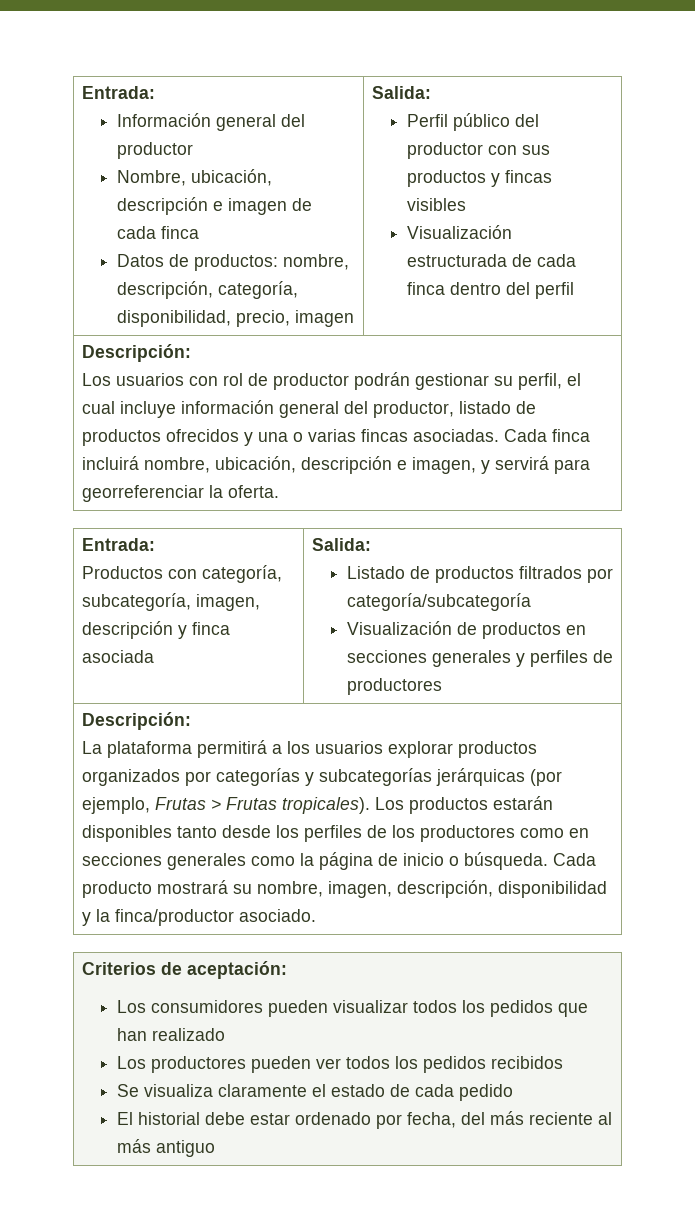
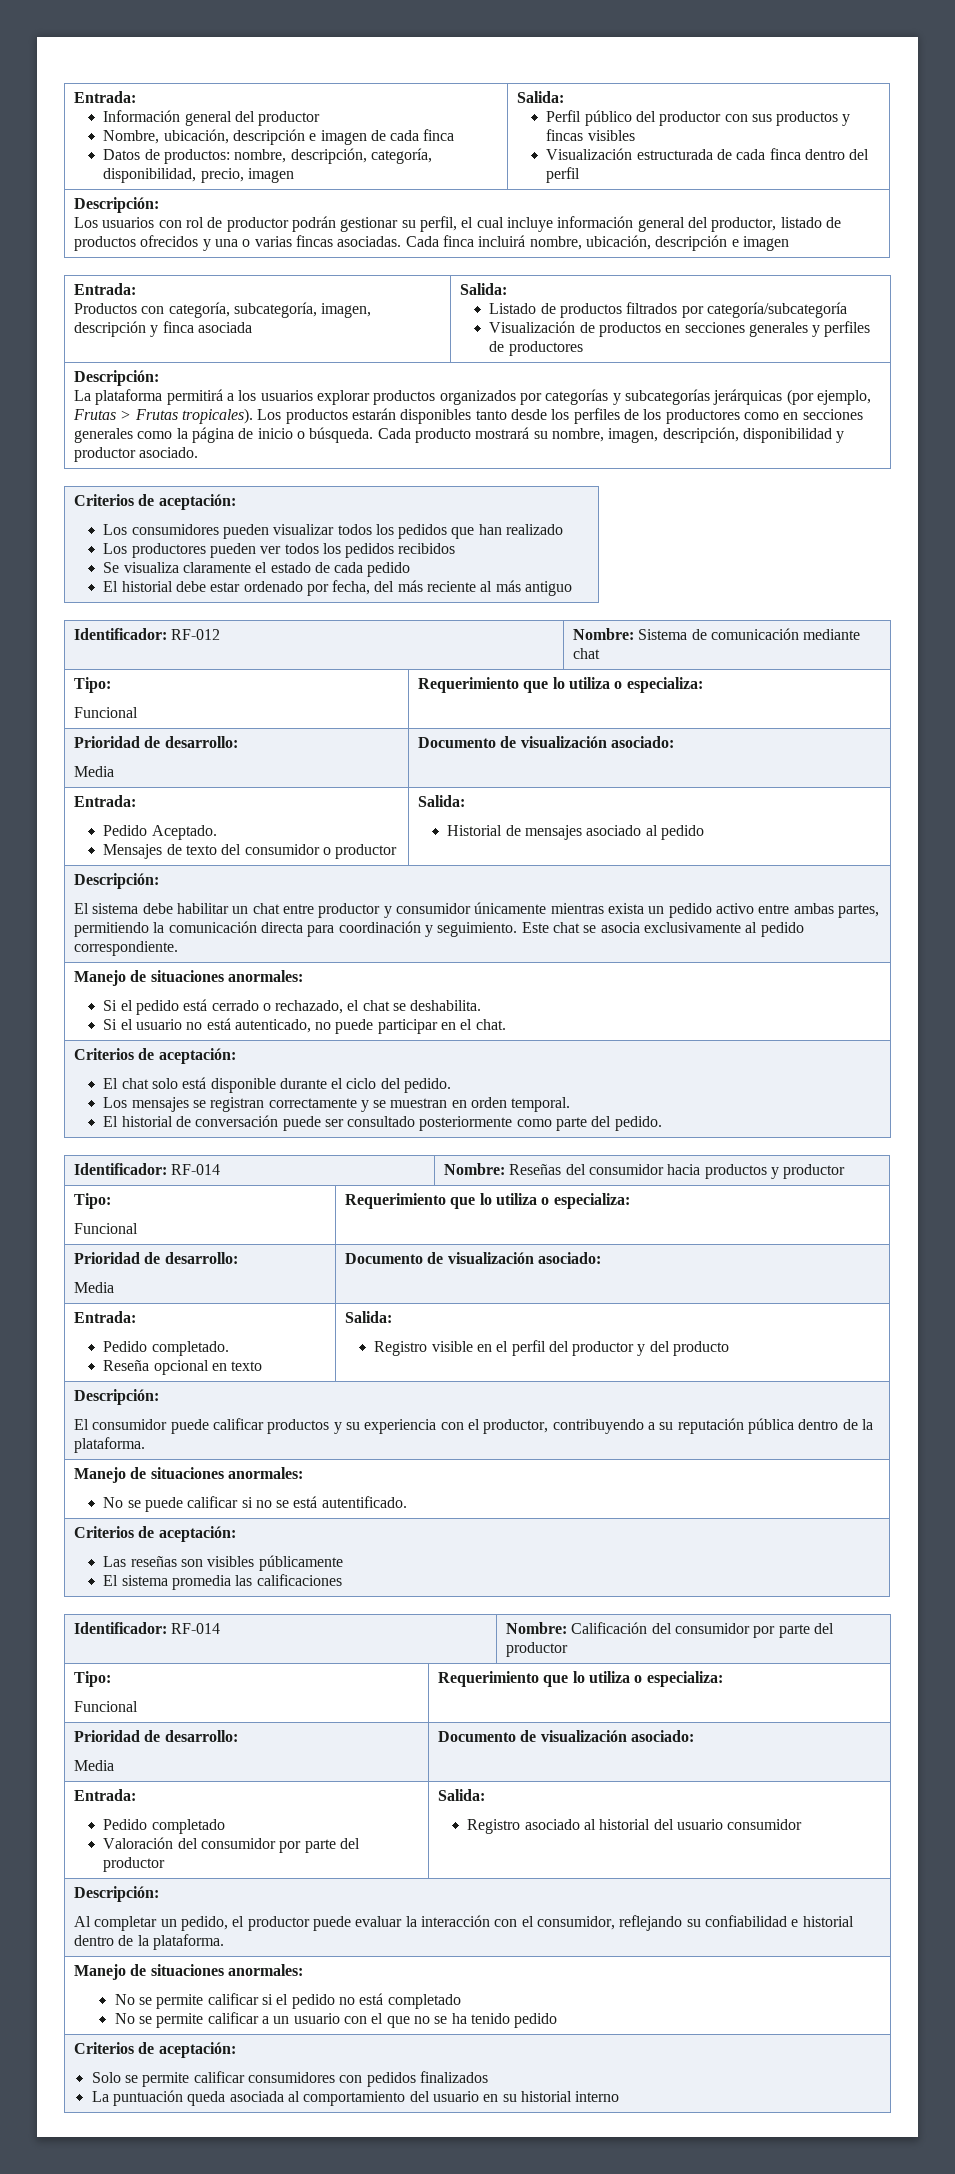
- Cada finca incluirá nombre, ubicación, descripción e imagen, y servirá para georreferenciar la oferta.
+ Cada finca incluirá nombre, ubicación, descripción e imagen
- Cada producto mostrará su nombre, imagen, descripción, disponibilidad y la finca/productor asociado.
+ Cada producto mostrará su nombre, imagen, descripción, disponibilidad y productor asociado.
+ Identificador: RF-012 | Nombre: Sistema de comunicación mediante chat
+ Tipo:
+ Funcional | Requerimiento que lo utiliza o especializa:
+ Prioridad de desarrollo:
+ Media | Documento de visualización asociado:
+ Entrada:
+ Pedido Aceptado.
+ Mensajes de texto del consumidor o productor | Salida:
+ Historial de mensajes asociado al pedido
+ Descripción:
+ El sistema debe habilitar un chat entre productor y consumidor únicamente mientras exista un pedido activo entre ambas partes, permitiendo la comunicación directa para coordinación y seguimiento. Este chat se asocia exclusivamente al pedido correspondiente.
+ Manejo de situaciones anormales:
+ Si el pedido está cerrado o rechazado, el chat se deshabilita.
+ Si el usuario no está autenticado, no puede participar en el chat.
+ Criterios de aceptación:
+ El chat solo está disponible durante el ciclo del pedido.
+ Los mensajes se registran correctamente y se muestran en orden temporal.
+ El historial de conversación puede ser consultado posteriormente como parte del pedido.
+ Identificador: RF-014 | Nombre: Reseñas del consumidor hacia productos y productor
+ Tipo:
+ Funcional | Requerimiento que lo utiliza o especializa:
+ Prioridad de desarrollo:
+ Media | Documento de visualización asociado:
+ Entrada:
+ Pedido completado.
+ Reseña opcional en texto | Salida:
+ Registro visible en el perfil del productor y del producto
+ Descripción:
+ El consumidor puede calificar productos y su experiencia con el productor, contribuyendo a su reputación pública dentro de la plataforma.
+ Manejo de situaciones anormales:
+ No se puede calificar si no se está autentificado.
+ Criterios de aceptación:
+ Las reseñas son visibles públicamente
+ El sistema promedia las calificaciones
+ Identificador: RF-014 | Nombre: Calificación del consumidor por parte del productor
+ Tipo:
+ Funcional | Requerimiento que lo utiliza o especializa:
+ Prioridad de desarrollo:
+ Media | Documento de visualización asociado:
+ Entrada:
+ Pedido completado
+ Valoración del consumidor por parte del productor | Salida:
+ Registro asociado al historial del usuario consumidor
+ Descripción:
+ Al completar un pedido, el productor puede evaluar la interacción con el consumidor, reflejando su confiabilidad e historial dentro de la plataforma.
+ Manejo de situaciones anormales:
+ No se permite calificar si el pedido no está completado
+ No se permite calificar a un usuario con el que no se ha tenido pedido
+ Criterios de aceptación:
+ Solo se permite calificar consumidores con pedidos finalizados
+ La puntuación queda asociada al comportamiento del usuario en su historial interno

